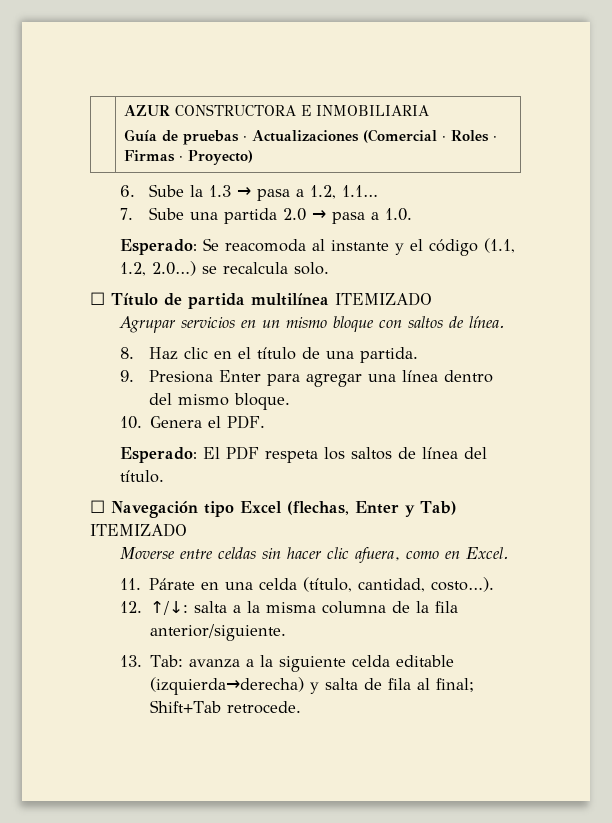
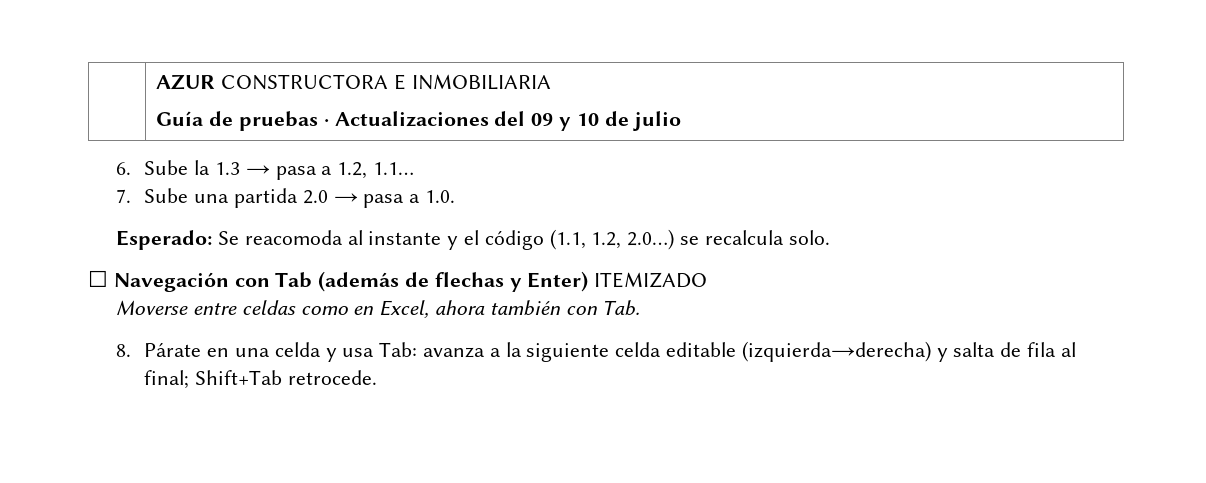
  | AZUR CONSTRUCTORA E INMOBILIARIA
- Guía de pruebas · Actualizaciones (Comercial · Roles · Firmas · Proyecto)
+ Guía de pruebas · Actualizaciones del 09 y 10 de julio
- ☐ Título de partida multilínea ITEMIZADO
- Agrupar servicios en un mismo bloque con saltos de línea.
- 8. Haz clic en el título de una partida.
- 9. Presiona Enter para agregar una línea dentro del mismo bloque.
- 10. Genera el PDF.
- Esperado: El PDF respeta los saltos de línea del título.
- ☐ Navegación tipo Excel (flechas, Enter y Tab) ITEMIZADO
- Moverse entre celdas sin hacer clic afuera, como en Excel.
- 11. Párate en una celda (título, cantidad, costo…).
- 12. ↑/↓: salta a la misma columna de la fila anterior/siguiente.
- 13. Tab: avanza a la siguiente celda editable (izquierda→derecha) y salta de fila al final; Shift+Tab retrocede.
+ ☐ Navegación con Tab (además de flechas y Enter) ITEMIZADO
+ Moverse entre celdas como en Excel, ahora también con Tab.
+ 8. Párate en una celda y usa Tab: avanza a la siguiente celda editable (izquierda→derecha) y salta de fila al final; Shift+Tab retrocede.

